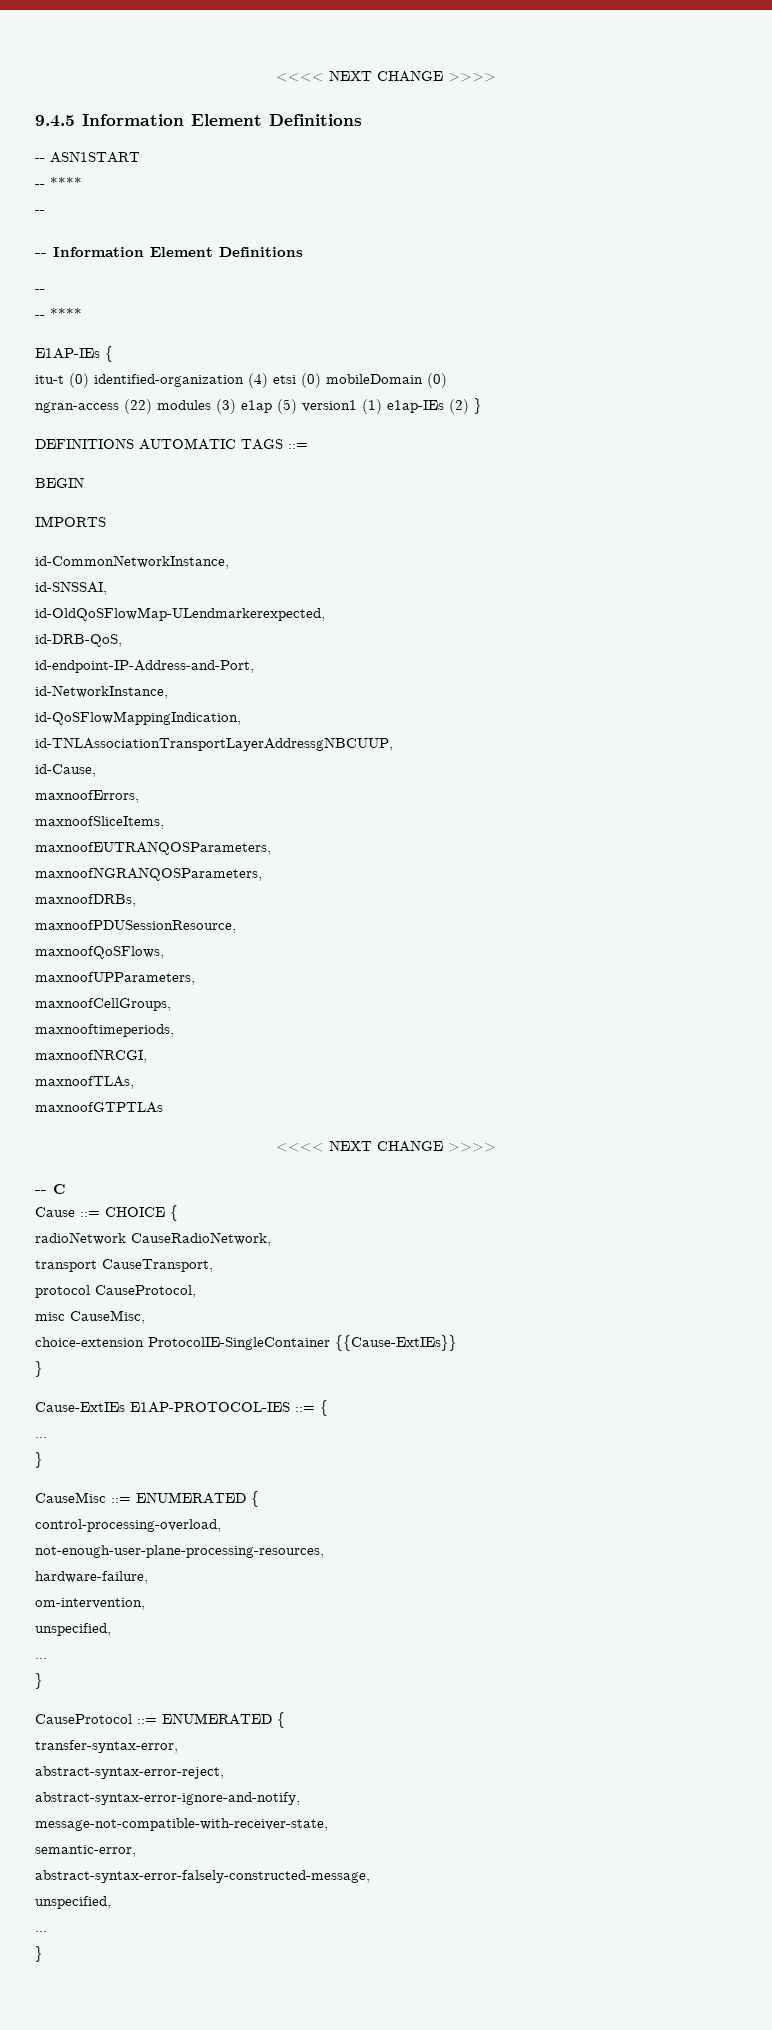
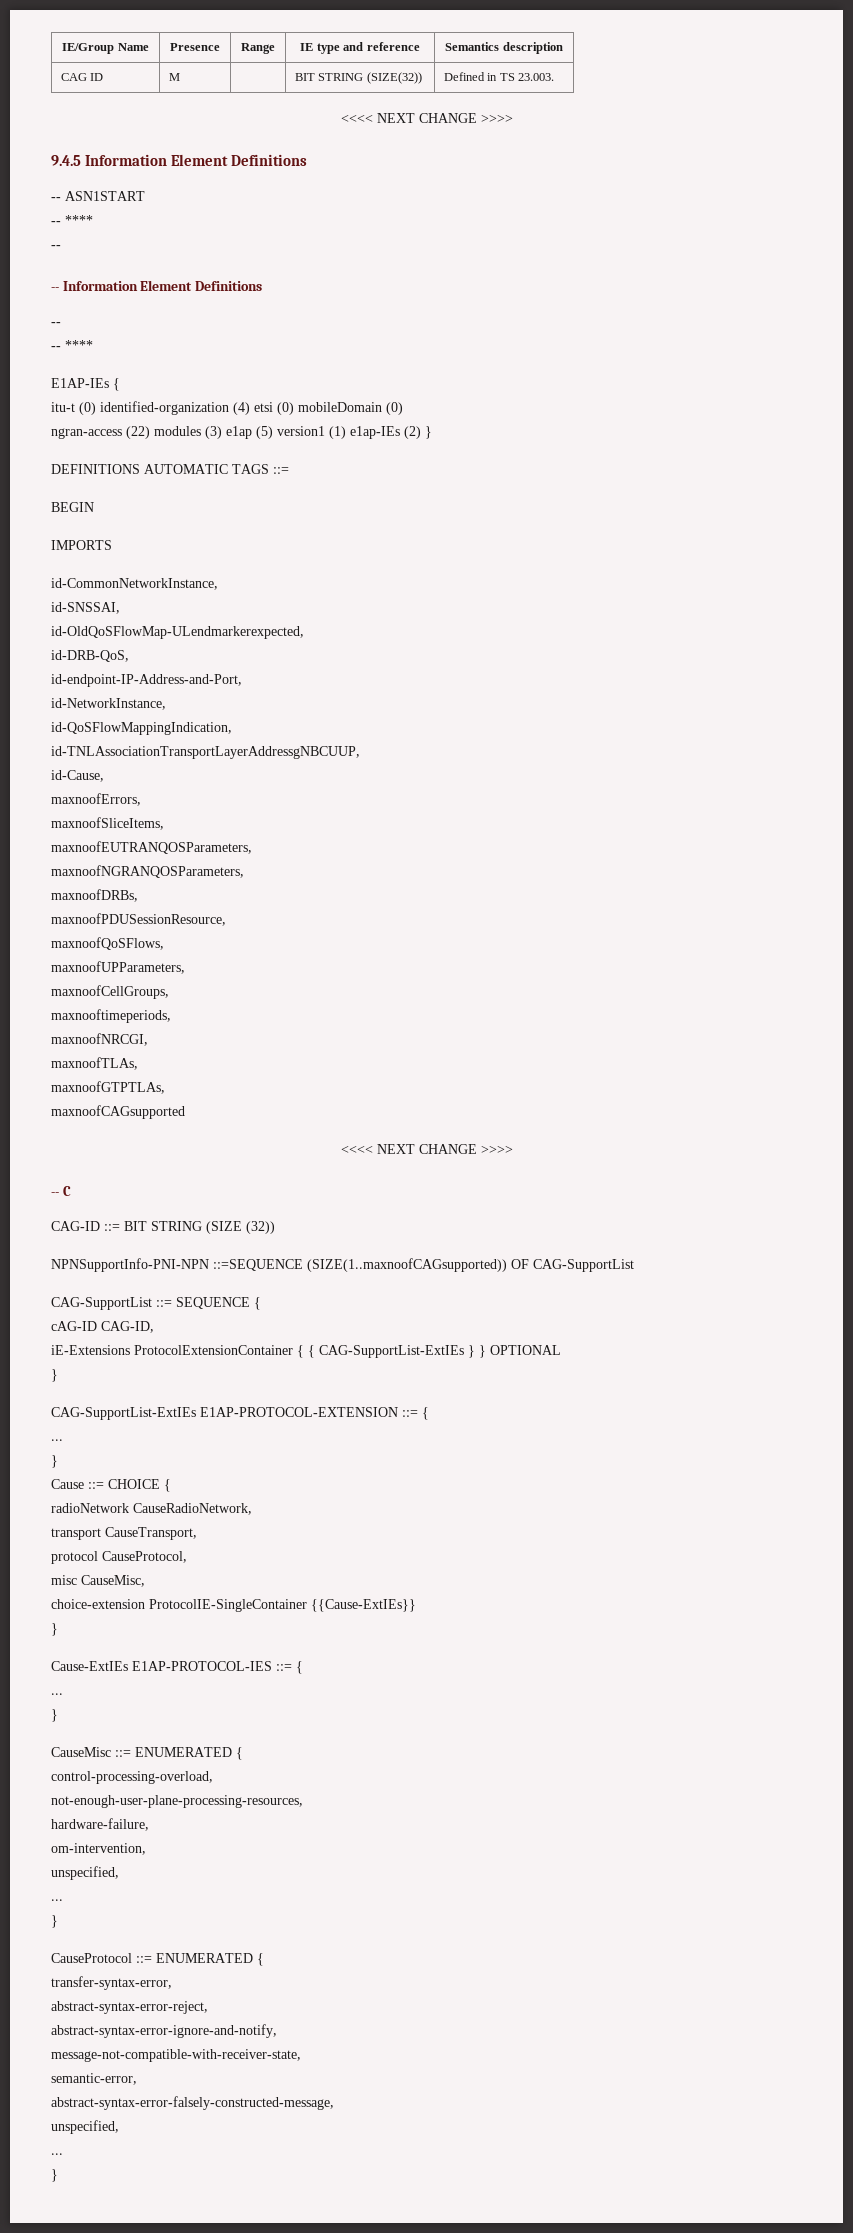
+ IE/Group Name | Presence | Range | IE type and reference | Semantics description
+ CAG ID | M | | BIT STRING (SIZE(32)) | Defined in TS 23.003.
- maxnoofGTPTLAs
+ maxnoofGTPTLAs,
+ maxnoofCAGsupported
+ CAG-ID ::= BIT STRING (SIZE (32))
+ NPNSupportInfo-PNI-NPN ::=SEQUENCE (SIZE(1..maxnoofCAGsupported)) OF CAG-SupportList
+ CAG-SupportList ::= SEQUENCE {
+ cAG-ID CAG-ID,
+ iE-Extensions ProtocolExtensionContainer { { CAG-SupportList-ExtIEs } } OPTIONAL
+ }
+ CAG-SupportList-ExtIEs E1AP-PROTOCOL-EXTENSION ::= {
+ ...
+ }

